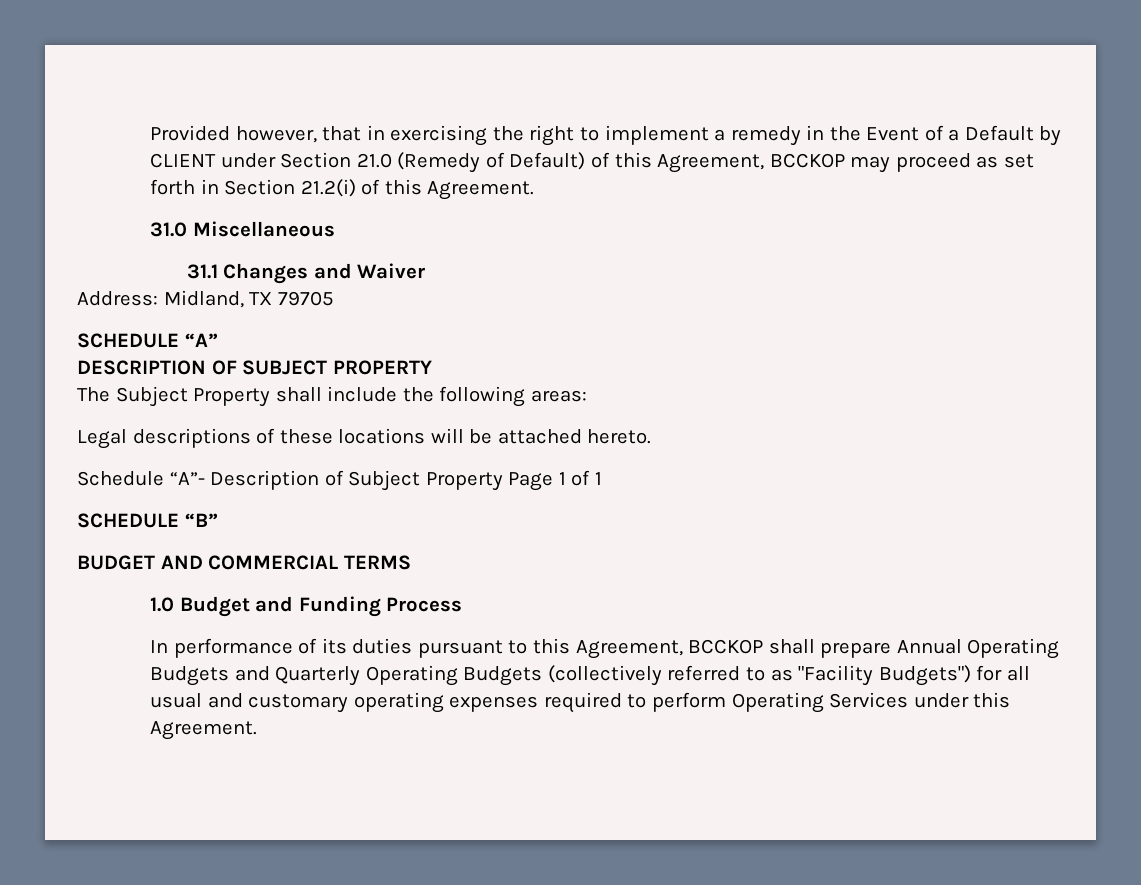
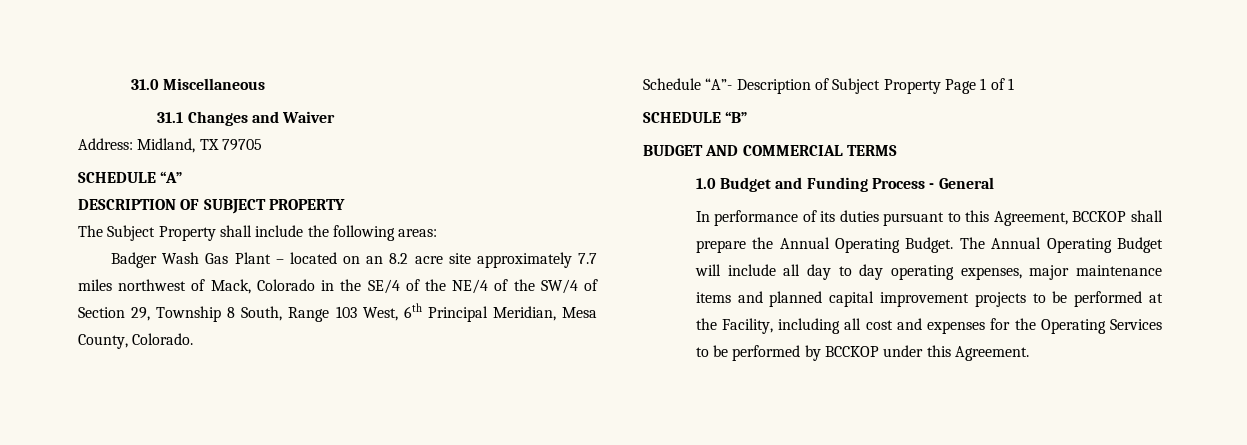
- Provided however, that in exercising the right to implement a remedy in the Event of a Default by CLIENT under Section 21.0 (Remedy of Default) of this Agreement, BCCKOP may proceed as set forth in Section 21.2(i) of this Agreement.
- Legal descriptions of these locations will be attached hereto.
+ Badger Wash Gas Plant – located on an 8.2 acre site approximately 7.7 miles northwest of Mack, Colorado in the SE/4 of the NE/4 of the SW/4 of Section 29, Township 8 South, Range 103 West, 6th Principal Meridian, Mesa County, Colorado.
- 1.0 Budget and Funding Process
+ 1.0 Budget and Funding Process - General
- In performance of its duties pursuant to this Agreement, BCCKOP shall prepare Annual Operating Budgets and Quarterly Operating Budgets (collectively referred to as "Facility Budgets") for all usual and customary operating expenses required to perform Operating Services under this Agreement.
+ In performance of its duties pursuant to this Agreement, BCCKOP shall prepare the Annual Operating Budget. The Annual Operating Budget will include all day to day operating expenses, major maintenance items and planned capital improvement projects to be performed at the Facility, including all cost and expenses for the Operating Services to be performed by BCCKOP under this Agreement.

